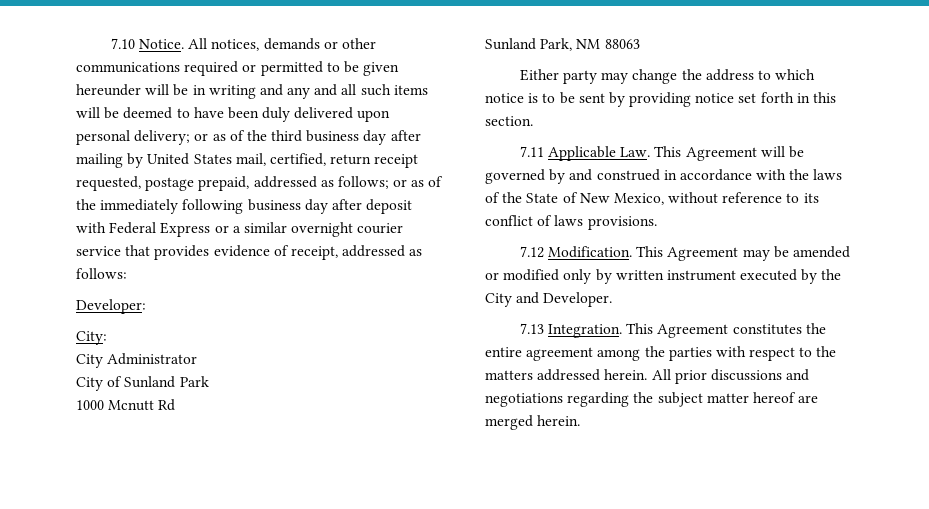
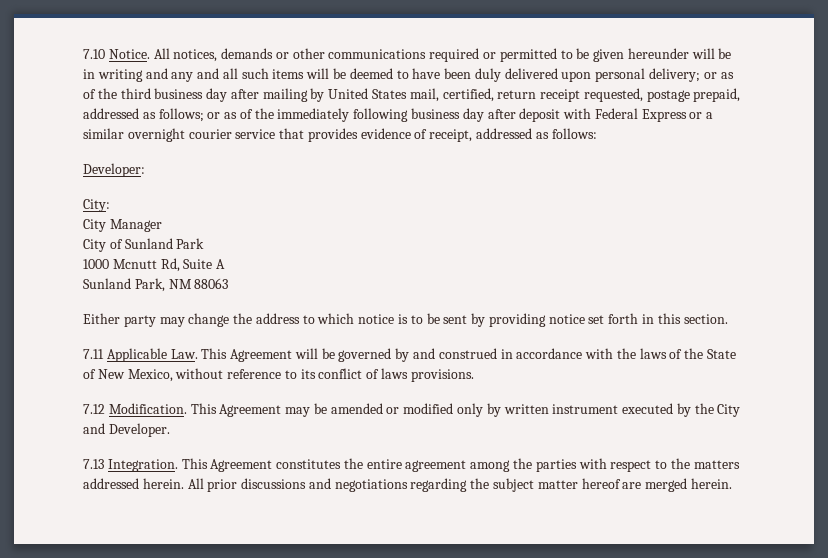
- City Administrator
+ City Manager
- 1000 Mcnutt Rd
+ 1000 Mcnutt Rd, Suite A

